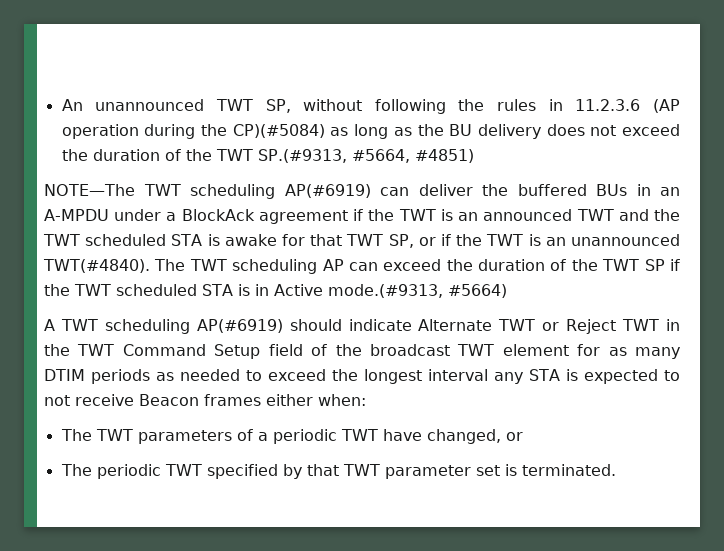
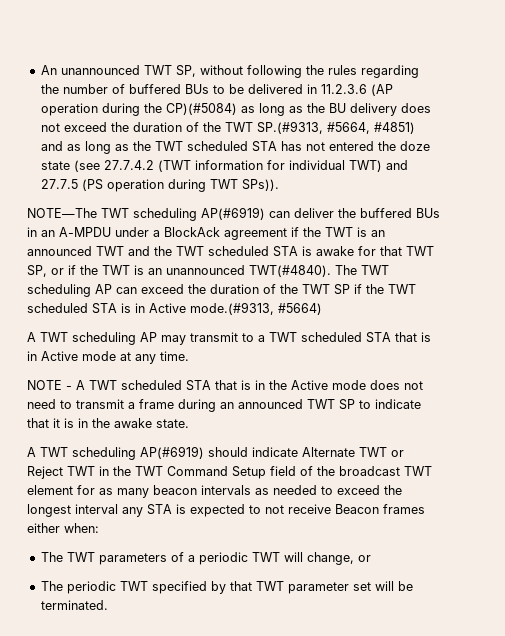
- An unannounced TWT SP, without following the rules in 11.2.3.6 (AP operation during the CP)(#5084) as long as the BU delivery does not exceed the duration of the TWT SP.(#9313, #5664, #4851)
+ An unannounced TWT SP, without following the rules regarding the number of buffered BUs to be delivered in 11.2.3.6 (AP operation during the CP)(#5084) as long as the BU delivery does not exceed the duration of the TWT SP.(#9313, #5664, #4851) and as long as the TWT scheduled STA has not entered the doze state (see 27.7.4.2 (TWT information for individual TWT) and 27.7.5 (PS operation during TWT SPs)).
+ A TWT scheduling AP may transmit to a TWT scheduled STA that is in Active mode at any time.
+ NOTE - A TWT scheduled STA that is in the Active mode does not need to transmit a frame during an announced TWT SP to indicate that it is in the awake state.
- A TWT scheduling AP(#6919) should indicate Alternate TWT or Reject TWT in the TWT Command Setup field of the broadcast TWT element for as many DTIM periods as needed to exceed the longest interval any STA is expected to not receive Beacon frames either when:
+ A TWT scheduling AP(#6919) should indicate Alternate TWT or Reject TWT in the TWT Command Setup field of the broadcast TWT element for as many beacon intervals as needed to exceed the longest interval any STA is expected to not receive Beacon frames either when:
- The TWT parameters of a periodic TWT have changed, or
+ The TWT parameters of a periodic TWT will change, or
- The periodic TWT specified by that TWT parameter set is terminated.
+ The periodic TWT specified by that TWT parameter set will be terminated.

